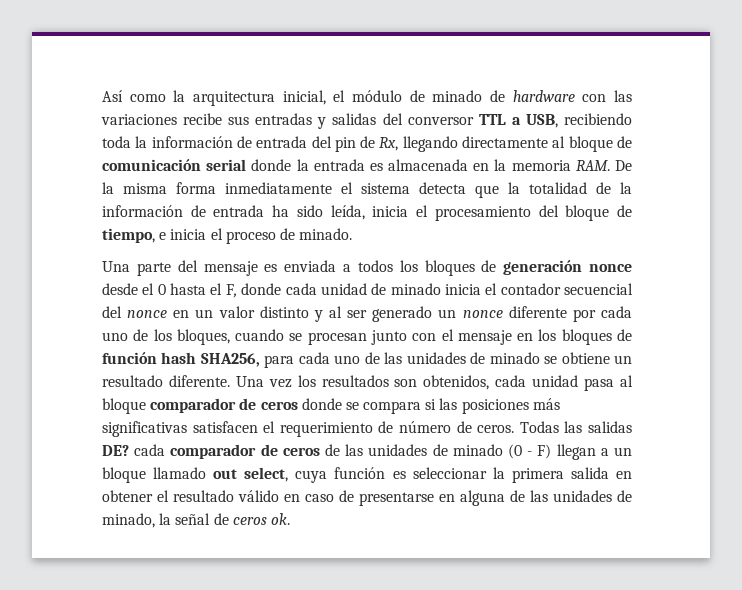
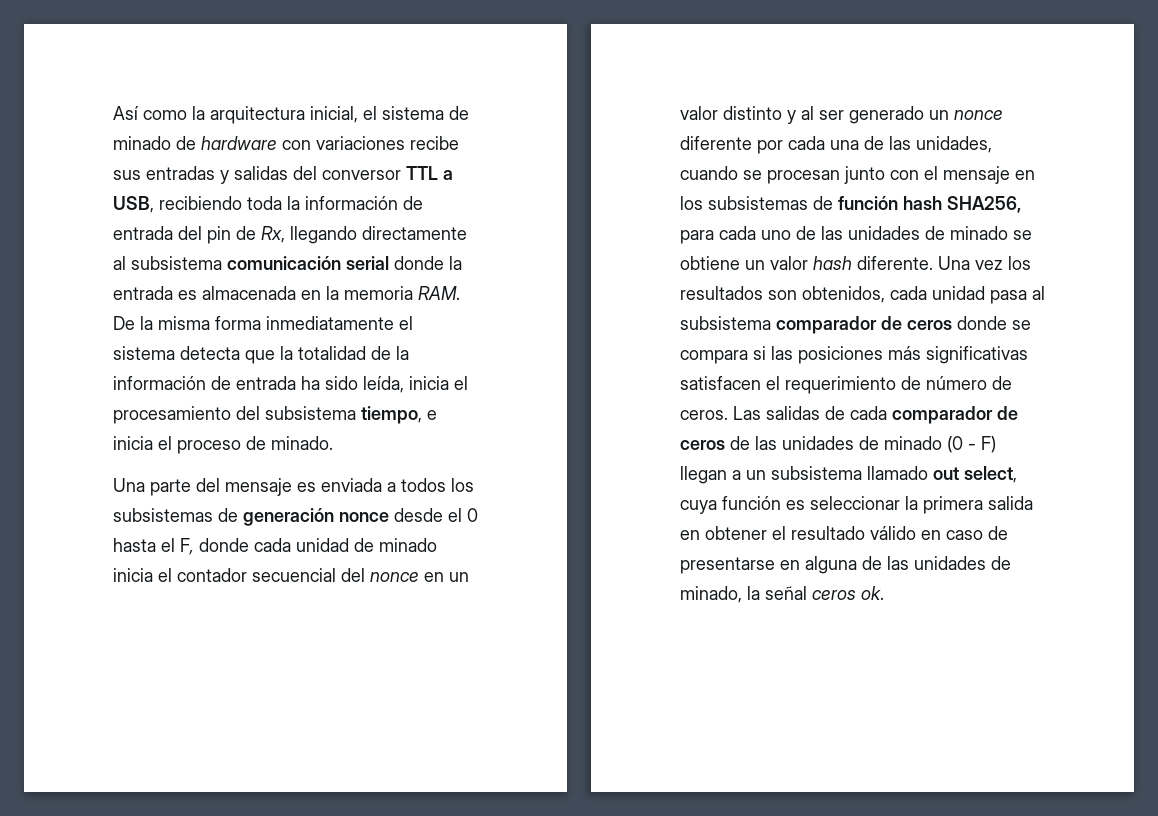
- Así como la arquitectura inicial, el módulo de minado de hardware con las variaciones recibe sus entradas y salidas del conversor TTL a USB, recibiendo toda la información de entrada del pin de Rx, llegando directamente al bloque de comunicación serial donde la entrada es almacenada en la memoria RAM. De la misma forma inmediatamente el sistema detecta que la totalidad de la información de entrada ha sido leída, inicia el procesamiento del bloque de tiempo, e inicia el proceso de minado.
+ Así como la arquitectura inicial, el sistema de minado de hardware con variaciones recibe sus entradas y salidas del conversor TTL a USB, recibiendo toda la información de entrada del pin de Rx, llegando directamente al subsistema comunicación serial donde la entrada es almacenada en la memoria RAM. De la misma forma inmediatamente el sistema detecta que la totalidad de la información de entrada ha sido leída, inicia el procesamiento del subsistema tiempo, e inicia el proceso de minado.
- Una parte del mensaje es enviada a todos los bloques de generación nonce desde el 0 hasta el F, donde cada unidad de minado inicia el contador secuencial del nonce en un valor distinto y al ser generado un nonce diferente por cada uno de los bloques, cuando se procesan junto con el mensaje en los bloques de función hash SHA256, para cada uno de las unidades de minado se obtiene un resultado diferente.
+ Una parte del mensaje es enviada a todos los subsistemas de generación nonce desde el 0 hasta el F, donde cada unidad de minado inicia el contador secuencial del nonce en un valor distinto y al ser generado un nonce diferente por cada una de las unidades, cuando se procesan junto con el mensaje en los subsistemas de función hash SHA256, para cada uno de las unidades de minado se obtiene un valor hash diferente.
- Una vez los resultados son obtenidos, cada unidad pasa al bloque comparador de ceros donde se compara si las posiciones más significativas satisfacen el requerimiento de número de ceros.
+ Una vez los resultados son obtenidos, cada unidad pasa al subsistema comparador de ceros donde se compara si las posiciones más significativas satisfacen el requerimiento de número de ceros.
- Todas las salidas DE? cada comparador de ceros de las unidades de minado (0 - F) llegan a un bloque llamado out select, cuya función es seleccionar la primera salida en obtener el resultado válido en caso de presentarse en alguna de las unidades de minado, la señal de ceros ok.
+ Las salidas de cada comparador de ceros de las unidades de minado (0 - F) llegan a un subsistema llamado out select, cuya función es seleccionar la primera salida en obtener el resultado válido en caso de presentarse en alguna de las unidades de minado, la señal ceros ok.

